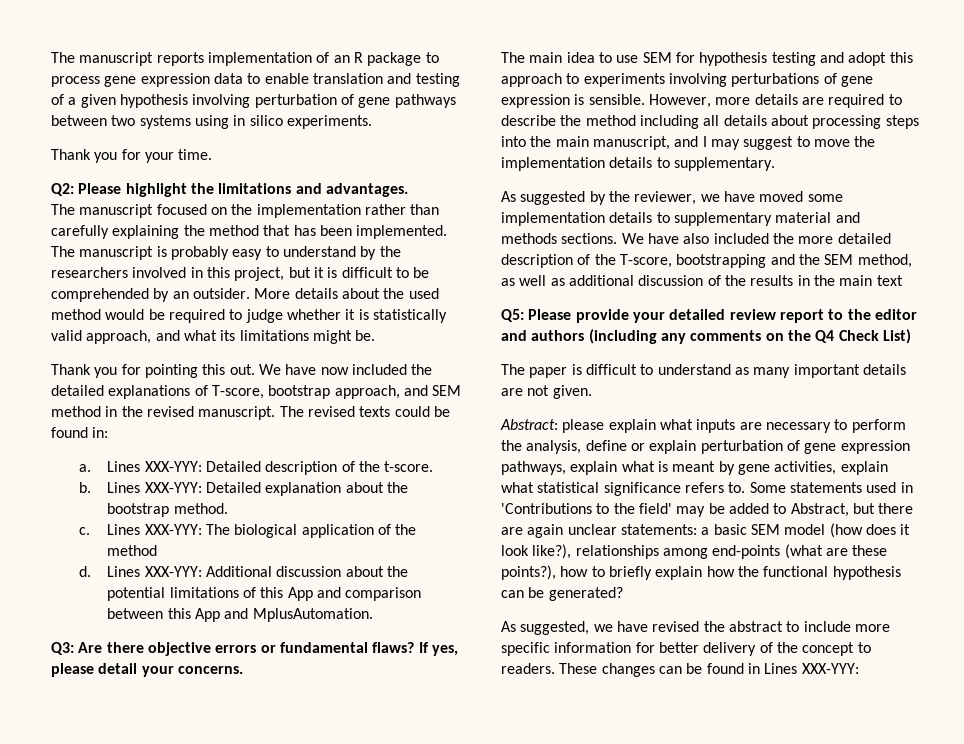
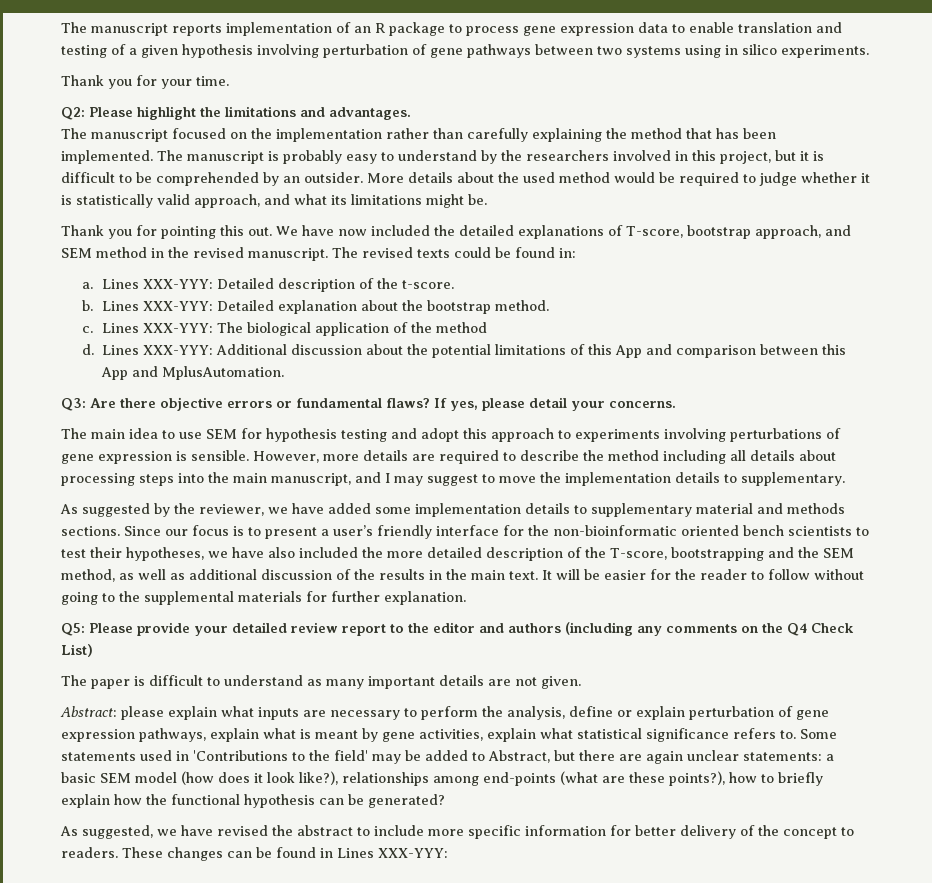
- As suggested by the reviewer, we have moved some implementation details to supplementary material and methods sections.
+ As suggested by the reviewer, we have added some implementation details to supplementary material and methods sections.
- We have also included the more detailed description of the T-score, bootstrapping and the SEM method, as well as additional discussion of the results in the main text
+ Since our focus is to present a user’s friendly interface for the non-bioinformatic oriented bench scientists to test their hypotheses, we have also included the more detailed description of the T-score, bootstrapping and the SEM method, as well as additional discussion of the results in the main text. It will be easier for the reader to follow without going to the supplemental materials for further explanation.

